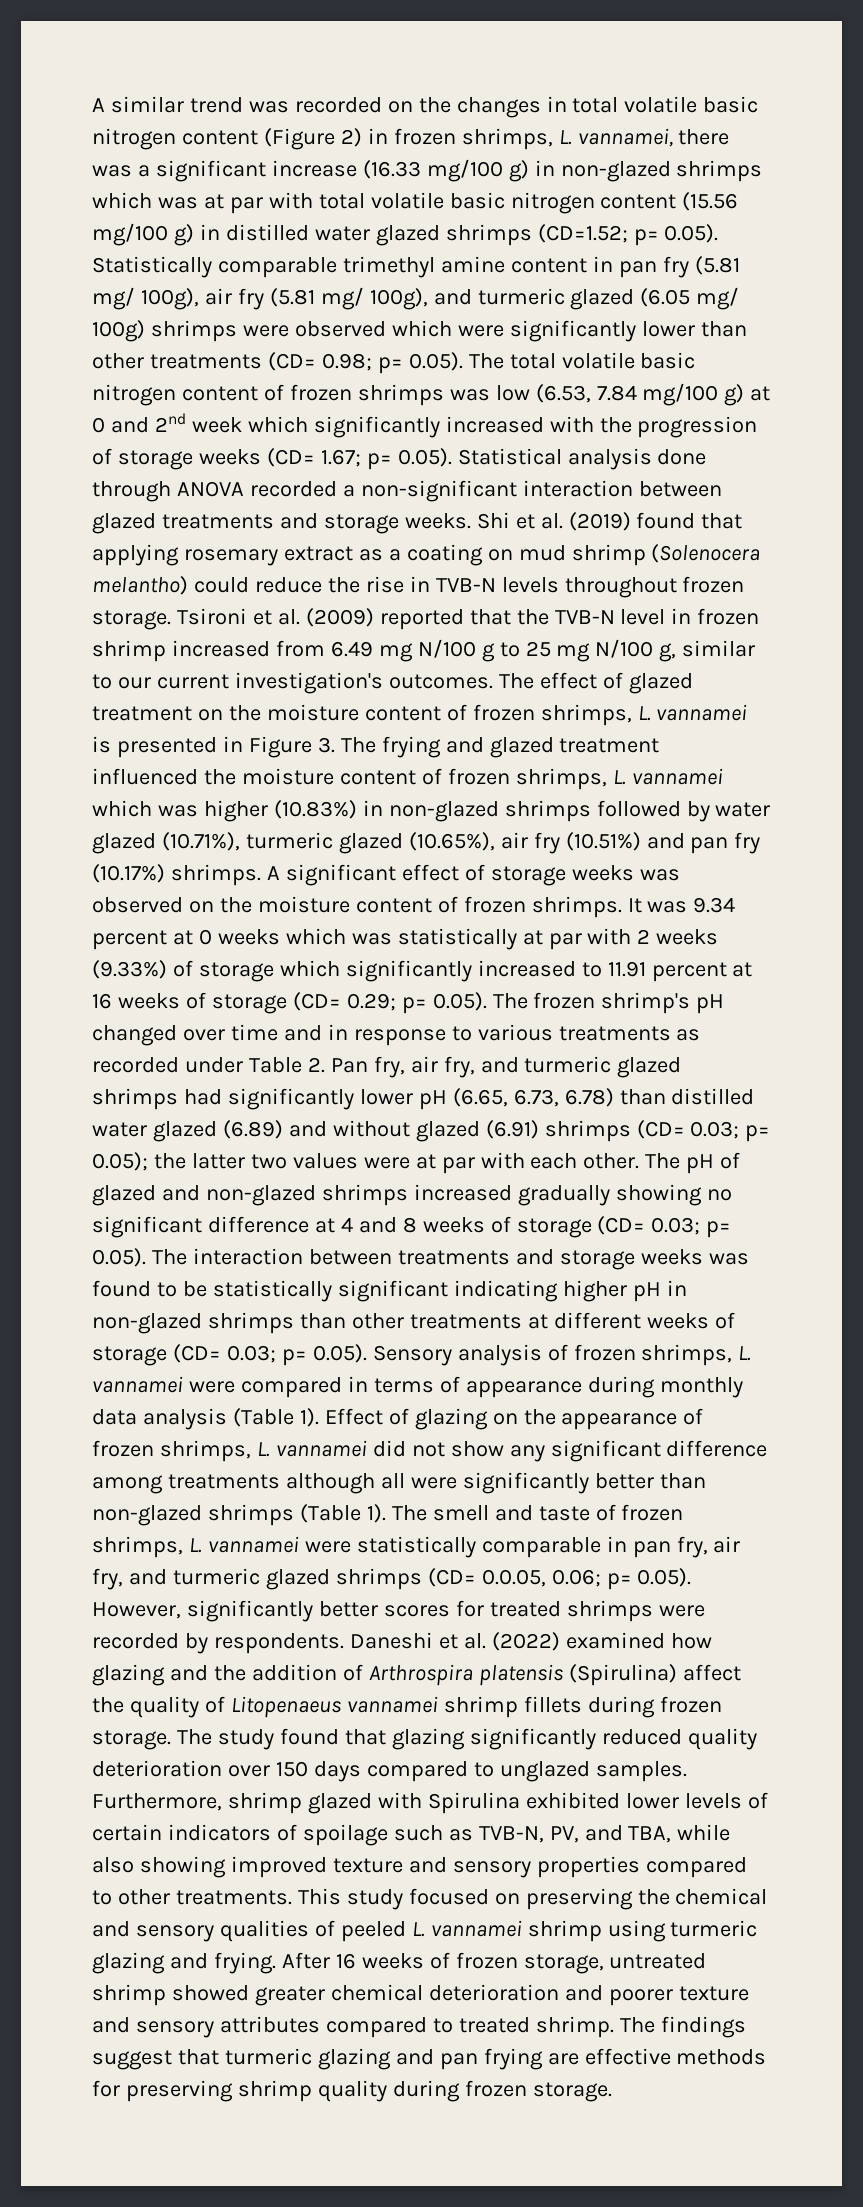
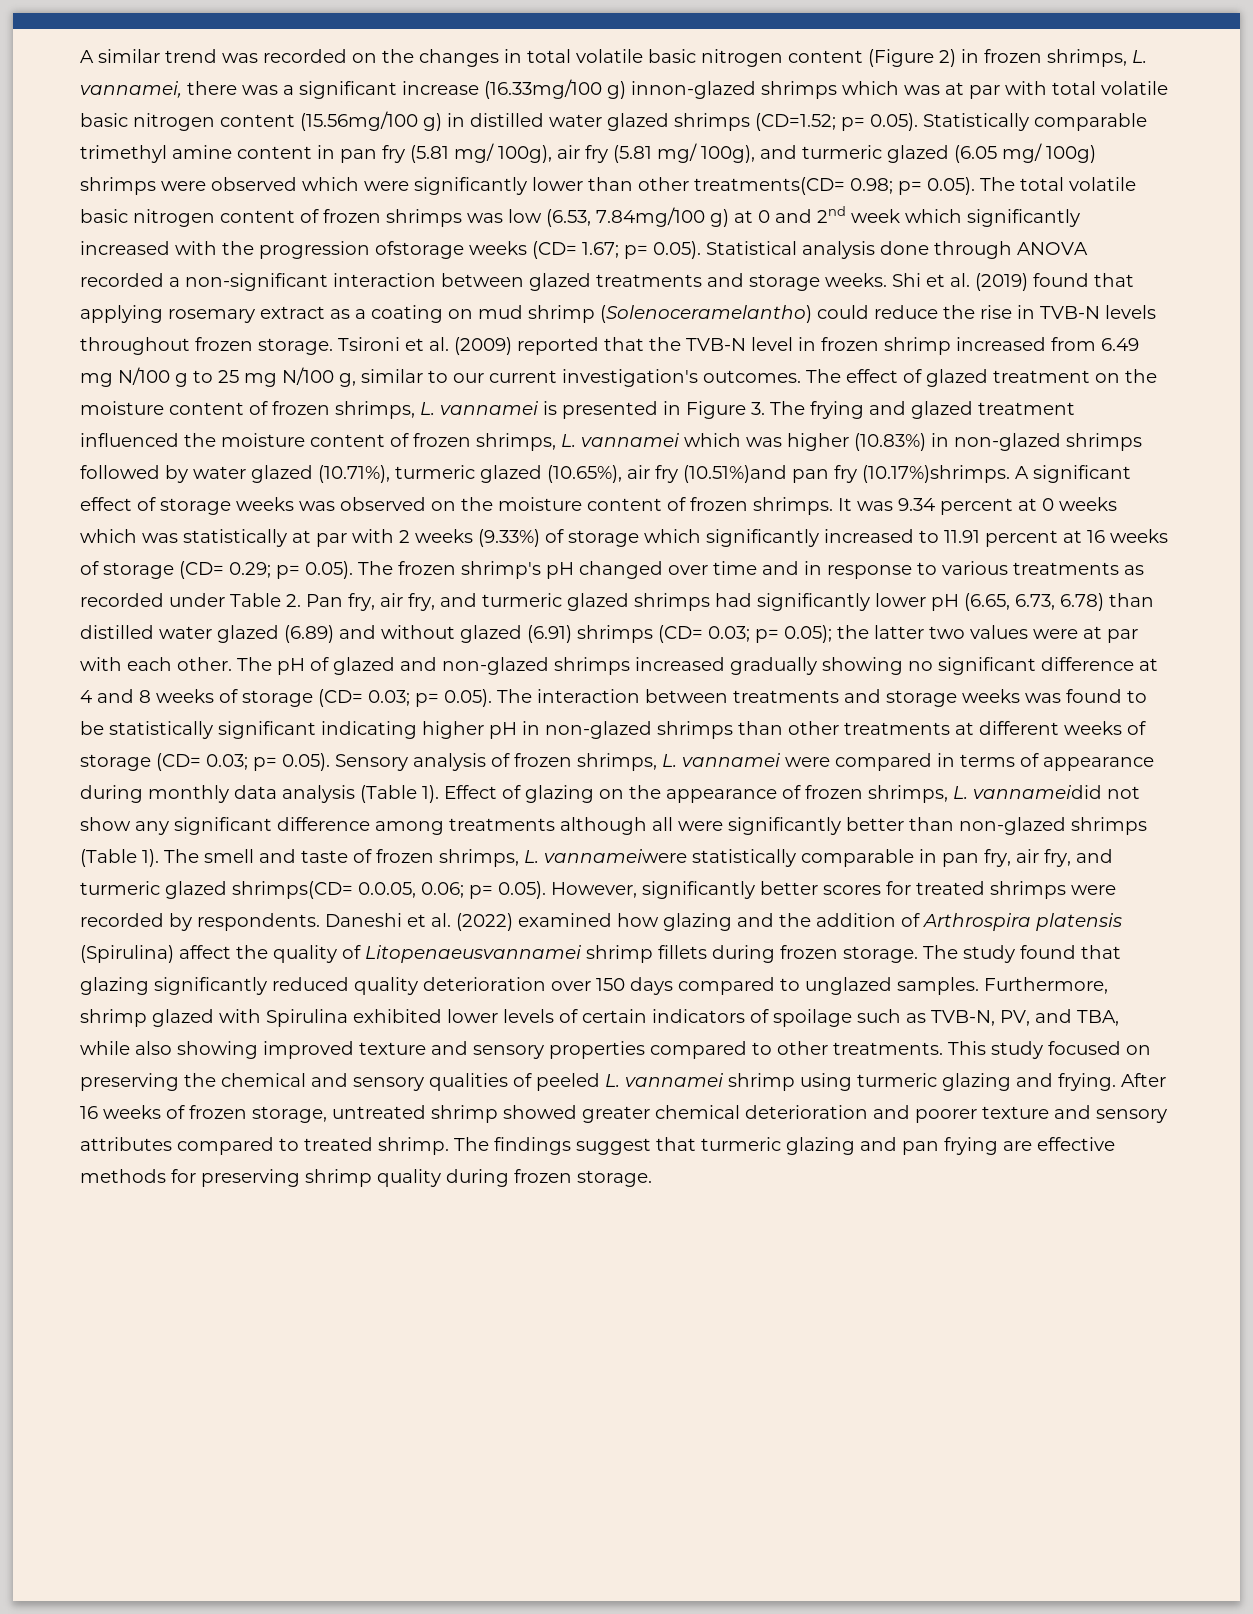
- A similar trend was recorded on the changes in total volatile basic nitrogen content (Figure 2) in frozen shrimps, L. vannamei, there was a significant increase (16.33 mg/100 g) in non-glazed shrimps which was at par with total volatile basic nitrogen content (15.56 mg/100 g) in distilled water glazed shrimps (CD=1.52;
+ A similar trend was recorded on the changes in total volatile basic nitrogen content (Figure 2) in frozen shrimps, L. vannamei, there was a significant increase (16.33mg/100 g) innon-glazed shrimps which was at par with total volatile basic nitrogen content (15.56mg/100 g) in distilled water glazed shrimps (CD=1.52;
- p= 0.05). Statistically comparable trimethyl amine content in pan fry (5.81 mg/ 100g), air fry (5.81 mg/ 100g), and turmeric glazed (6.05 mg/ 100g) shrimps were observed which were significantly lower than other treatments (CD= 0.98;
+ p= 0.05). Statistically comparable trimethyl amine content in pan fry (5.81 mg/ 100g), air fry (5.81 mg/ 100g), and turmeric glazed (6.05 mg/ 100g) shrimps were observed which were significantly lower than other treatments(CD= 0.98;
- p= 0.05). The total volatile basic nitrogen content of frozen shrimps was low (6.53, 7.84 mg/100 g) at 0 and 2nd week which significantly increased with the progression of storage weeks (CD= 1.67;
+ p= 0.05). The total volatile basic nitrogen content of frozen shrimps was low (6.53, 7.84mg/100 g) at 0 and 2nd week which significantly increased with the progression ofstorage weeks (CD= 1.67;
- Shi et al. (2019) found that applying rosemary extract as a coating on mud shrimp (Solenocera melantho) could reduce the rise in TVB-N levels throughout frozen storage.
+ Shi et al. (2019) found that applying rosemary extract as a coating on mud shrimp (Solenoceramelantho) could reduce the rise in TVB-N levels throughout frozen storage.
- The effect of glazed treatment on the moisture content of frozen shrimps, L. vannamei is presented in Figure 3. The frying and glazed treatment influenced the moisture content of frozen shrimps, L. vannamei which was higher (10.83%) in non-glazed shrimps followed by water glazed (10.71%), turmeric glazed (10.65%), air fry (10.51%) and pan fry (10.17%) shrimps. A significant effect of storage weeks was observed on the moisture content of frozen shrimps.
+ The effect of glazed treatment on the moisture content of frozen shrimps, L. vannamei is presented in Figure 3. The frying and glazed treatment influenced the moisture content of frozen shrimps, L. vannamei which was higher (10.83%) in non-glazed shrimps followed by water glazed (10.71%), turmeric glazed (10.65%), air fry (10.51%)and pan fry (10.17%)shrimps. A significant effect of storage weeks was observed on the moisture content of frozen shrimps.
- Effect of glazing on the appearance of frozen shrimps, L. vannamei did not show any significant difference among treatments although all were significantly better than non-glazed shrimps (Table 1).
+ Effect of glazing on the appearance of frozen shrimps, L. vannameidid not show any significant difference among treatments although all were significantly better than non-glazed shrimps (Table 1).
- The smell and taste of frozen shrimps, L. vannamei were statistically comparable in pan fry, air fry, and turmeric glazed shrimps (CD= 0.0.05, 0.06; p= 0.05). However, significantly better scores for treated shrimps were recorded by respondents.
+ The smell and taste of frozen shrimps, L. vannameiwere statistically comparable in pan fry, air fry, and turmeric glazed shrimps(CD= 0.0.05, 0.06; p= 0.05). However, significantly better scores for treated shrimps were recorded by respondents.
- Daneshi et al. (2022) examined how glazing and the addition of Arthrospira platensis (Spirulina) affect the quality of Litopenaeus vannamei shrimp fillets during frozen storage.
+ Daneshi et al. (2022) examined how glazing and the addition of Arthrospira platensis (Spirulina) affect the quality of Litopenaeusvannamei shrimp fillets during frozen storage.

